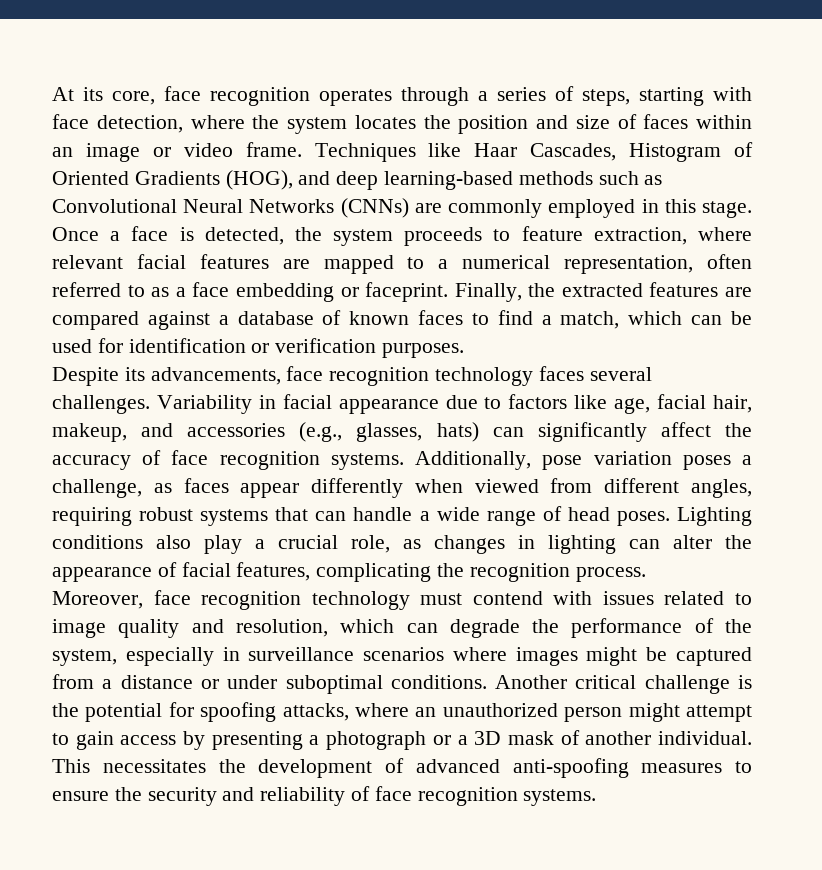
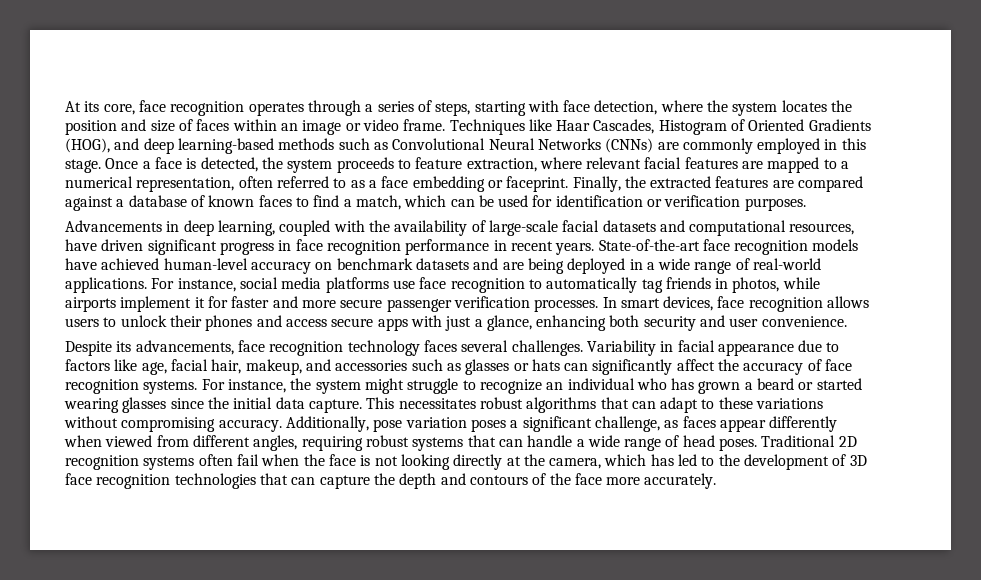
+ Advancements in deep learning, coupled with the availability of large-scale facial datasets and computational resources, have driven significant progress in face recognition performance in recent years. State-of-the-art face recognition models have achieved human-level accuracy on benchmark datasets and are being deployed in a wide range of real-world applications. For instance, social media platforms use face recognition to automatically tag friends in photos, while airports implement it for faster and more secure passenger verification processes. In smart devices, face recognition allows users to unlock their phones and access secure apps with just a glance, enhancing both security and user convenience.
- Variability in facial appearance due to factors like age, facial hair, makeup, and accessories (e.g., glasses, hats) can significantly affect the accuracy of face recognition systems.
+ Variability in facial appearance due to factors like age, facial hair, makeup, and accessories such as glasses or hats can significantly affect the accuracy of face recognition systems.
+ For instance, the system might struggle to recognize an individual who has grown a beard or started wearing glasses since the initial data capture. This necessitates robust algorithms that can adapt to these variations without compromising accuracy.
- Additionally, pose variation poses a challenge, as faces appear differently when viewed from different angles, requiring robust systems that can handle a wide range of head poses.
+ Additionally, pose variation poses a significant challenge, as faces appear differently when viewed from different angles, requiring robust systems that can handle a wide range of head poses.
- Lighting conditions also play a crucial role, as changes in lighting can alter the appearance of facial features, complicating the recognition process.
- Moreover, face recognition technology must contend with issues related to image quality and resolution, which can degrade the performance of the system, especially in surveillance scenarios where images might be captured from a distance or under suboptimal conditions. Another critical challenge is the potential for spoofing attacks, where an unauthorized person might attempt to gain access by presenting a photograph or a 3D mask of another individual. This necessitates the development of advanced anti-spoofing measures to ensure the security and reliability of face recognition systems.
+ Traditional 2D recognition systems often fail when the face is not looking directly at the camera, which has led to the development of 3D face recognition technologies that can capture the depth and contours of the face more accurately.

